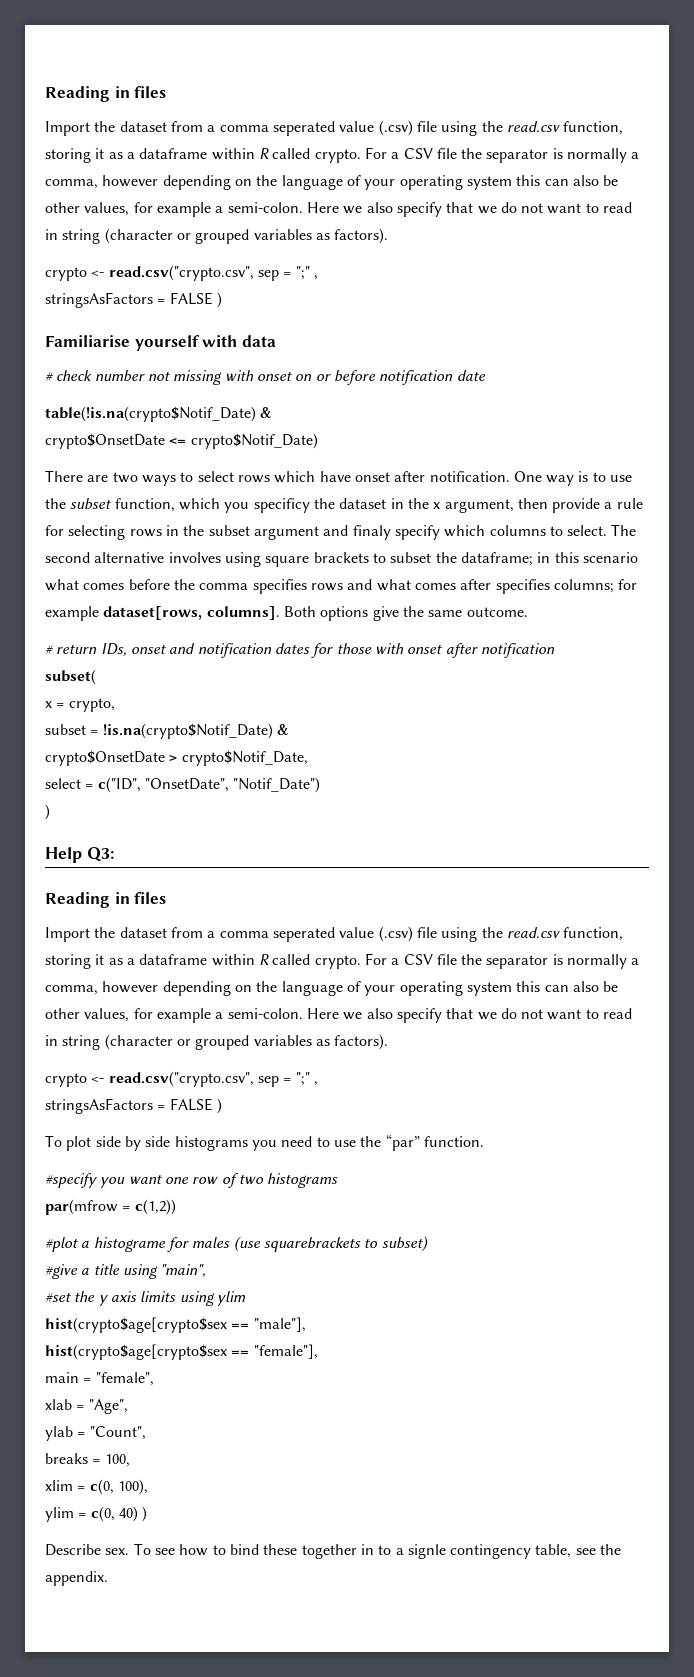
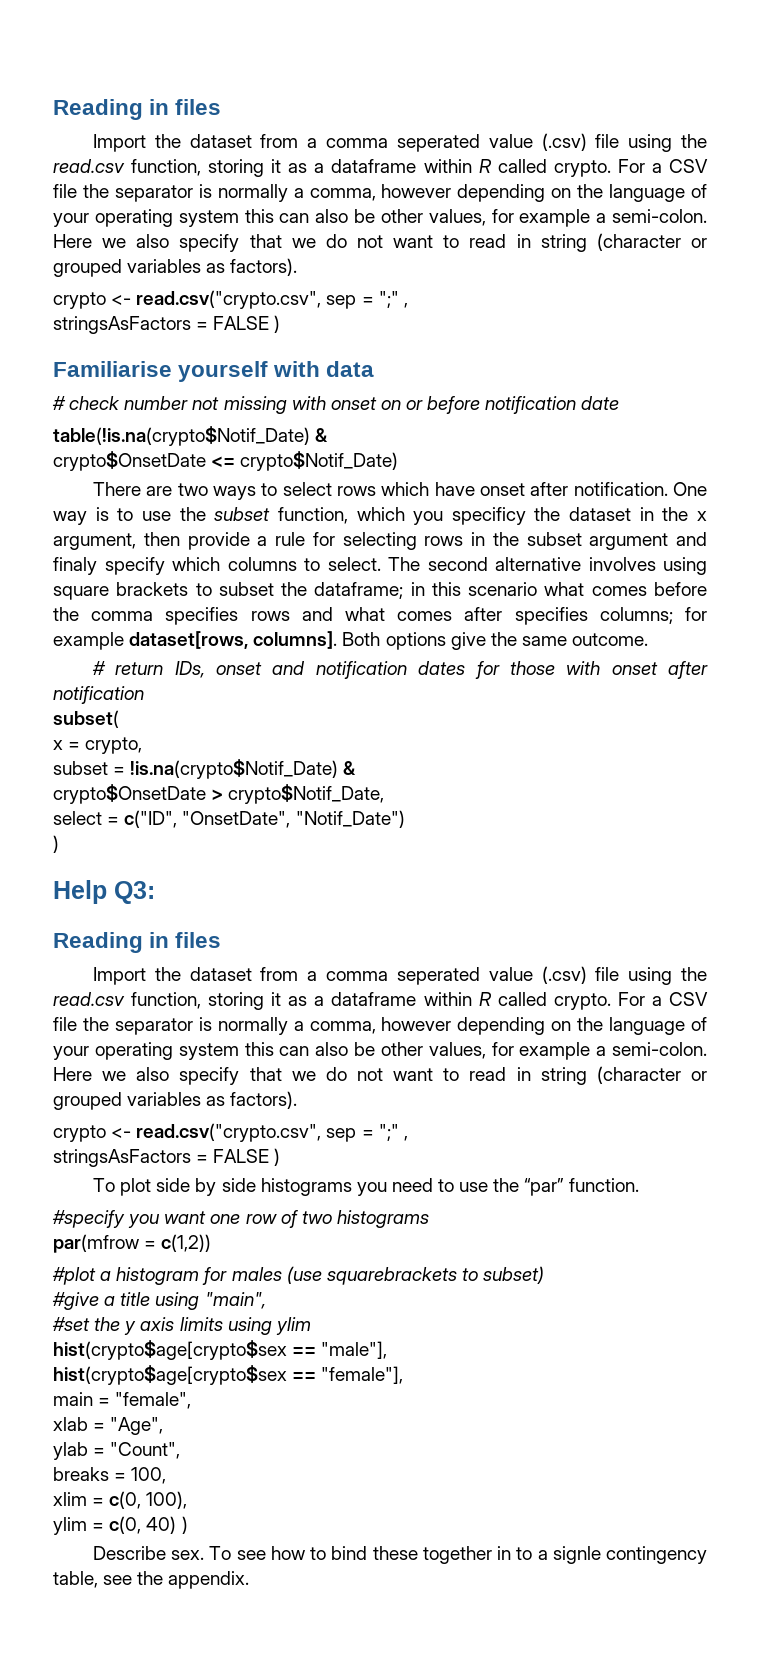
- #plot a histograme for males (use squarebrackets to subset)
+ #plot a histogram for males (use squarebrackets to subset)

